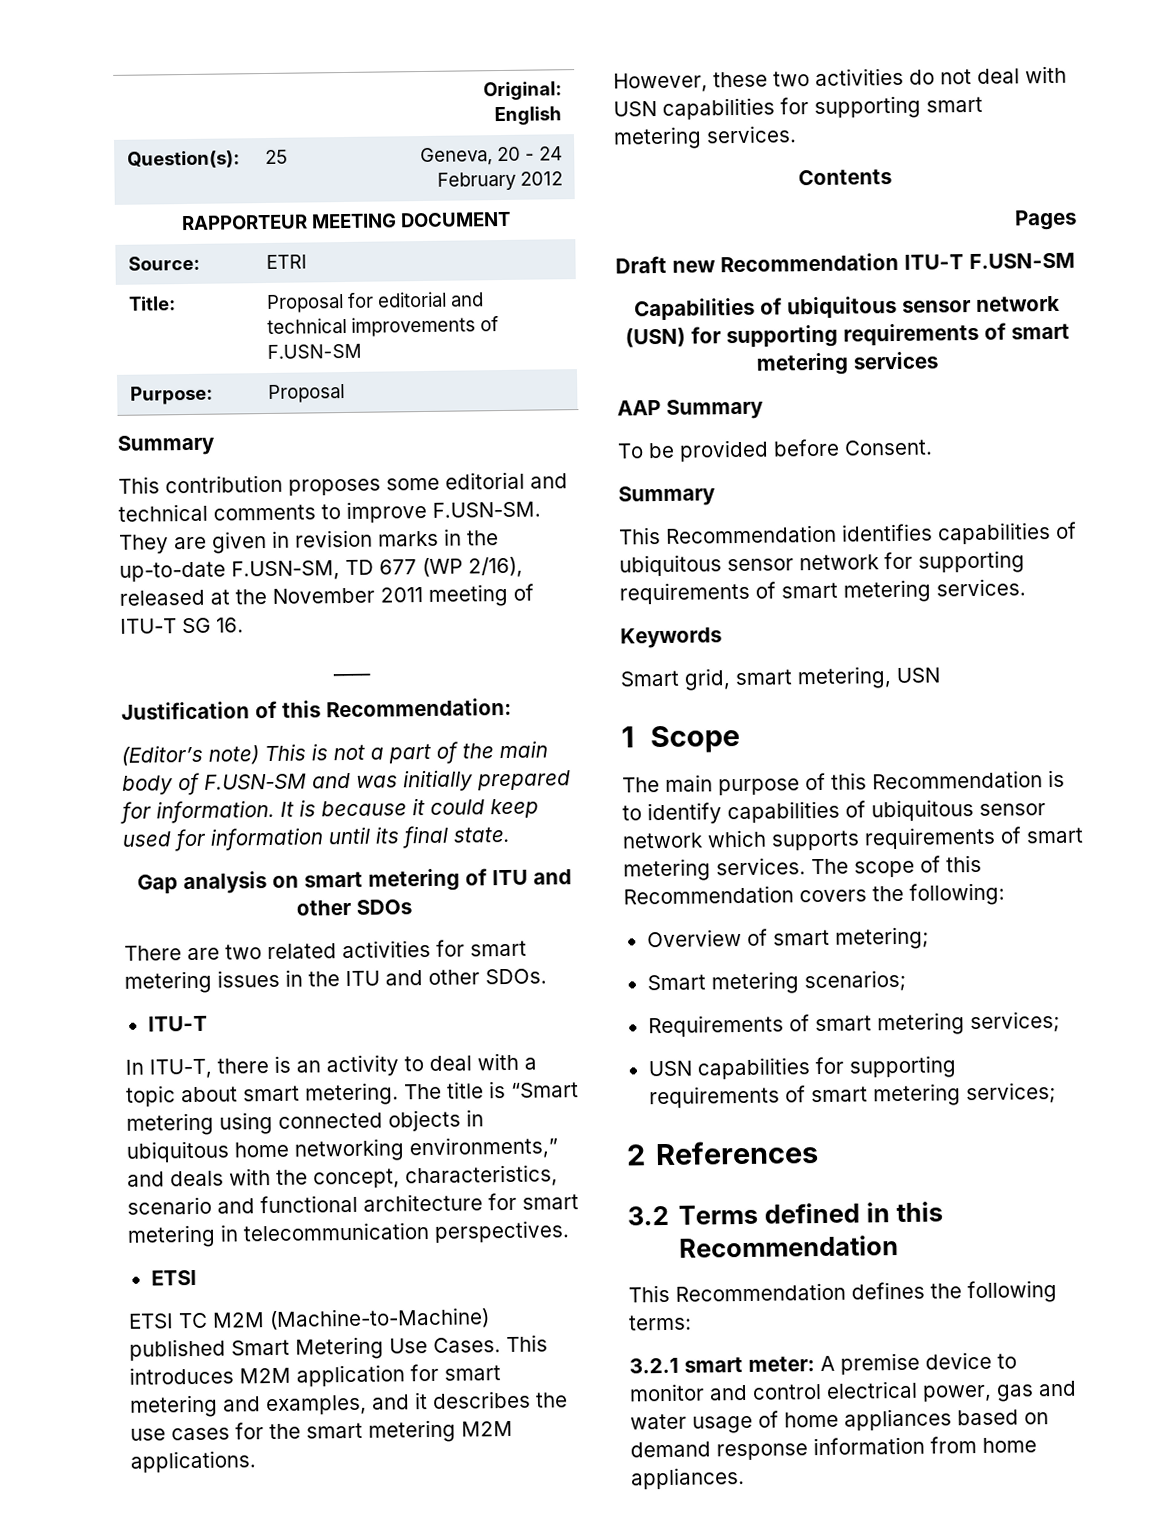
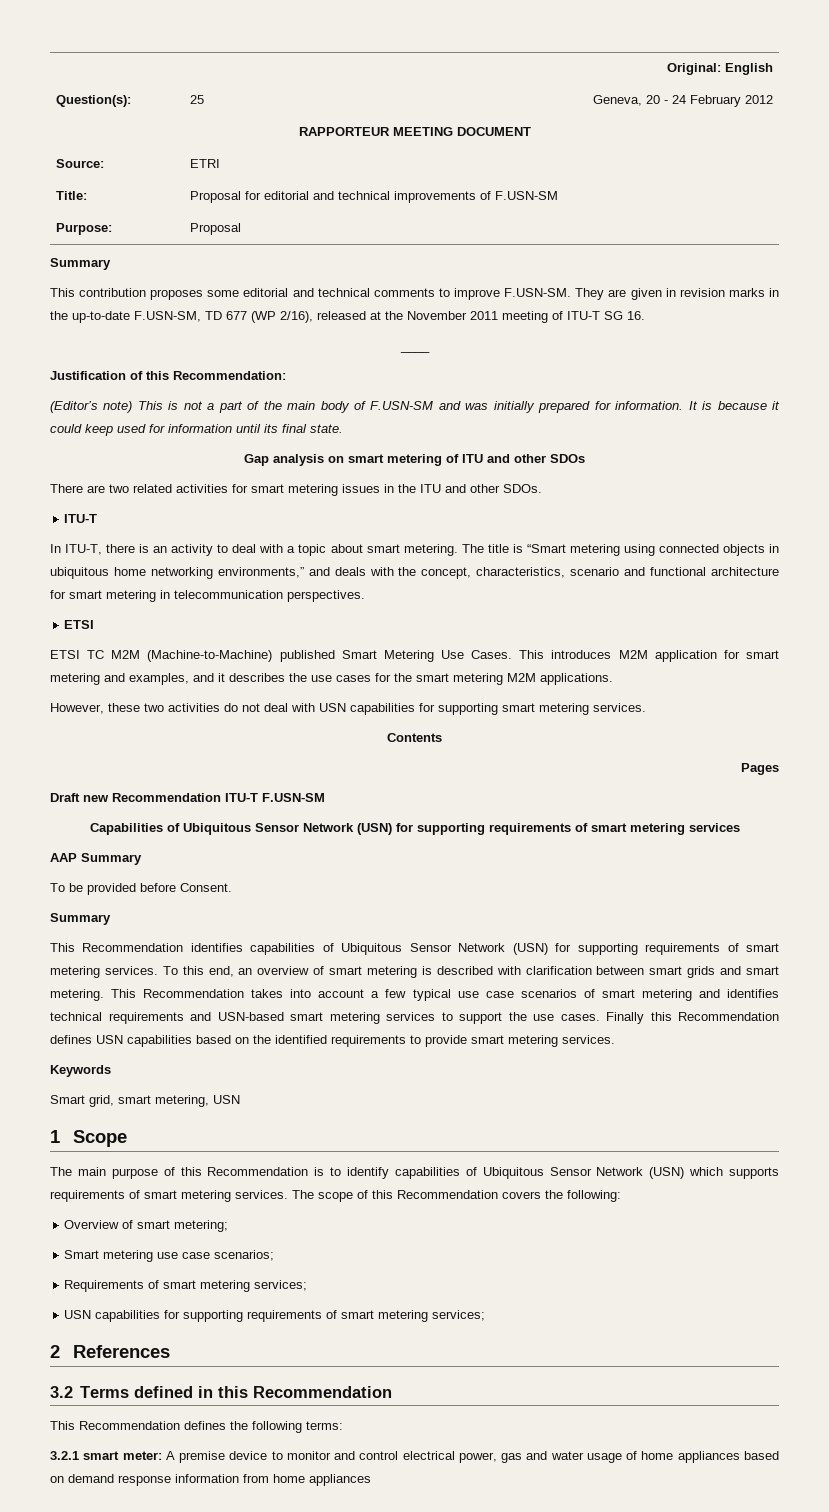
- Capabilities of ubiquitous sensor network (USN) for supporting requirements of smart metering services
+ Capabilities of Ubiquitous Sensor Network (USN) for supporting requirements of smart metering services
- This Recommendation identifies capabilities of ubiquitous sensor network for supporting requirements of smart metering services.
+ This Recommendation identifies capabilities of Ubiquitous Sensor Network (USN) for supporting requirements of smart metering services. To this end, an overview of smart metering is described with clarification between smart grids and smart metering. This Recommendation takes into account a few typical use case scenarios of smart metering and identifies technical requirements and USN-based smart metering services to support the use cases. Finally this Recommendation defines USN capabilities based on the identified requirements to provide smart metering services.
- The main purpose of this Recommendation is to identify capabilities of ubiquitous sensor network which supports requirements of smart metering services.
+ The main purpose of this Recommendation is to identify capabilities of Ubiquitous Sensor Network (USN) which supports requirements of smart metering services.
- Smart metering scenarios;
+ Smart metering use case scenarios;
- 3.2.1 smart meter: A premise device to monitor and control electrical power, gas and water usage of home appliances based on demand response information from home appliances.
+ 3.2.1 smart meter: A premise device to monitor and control electrical power, gas and water usage of home appliances based on demand response information from home appliances

